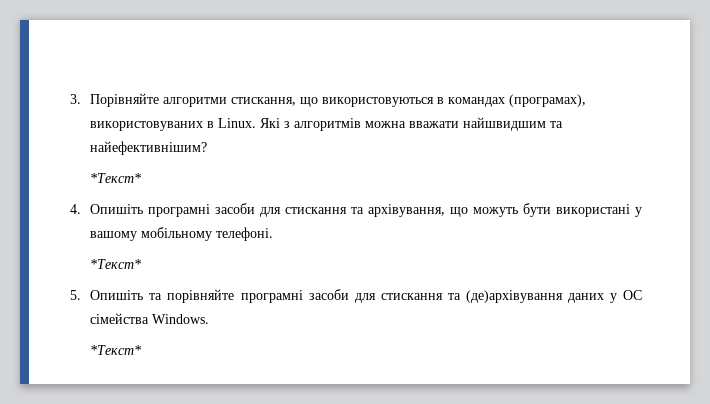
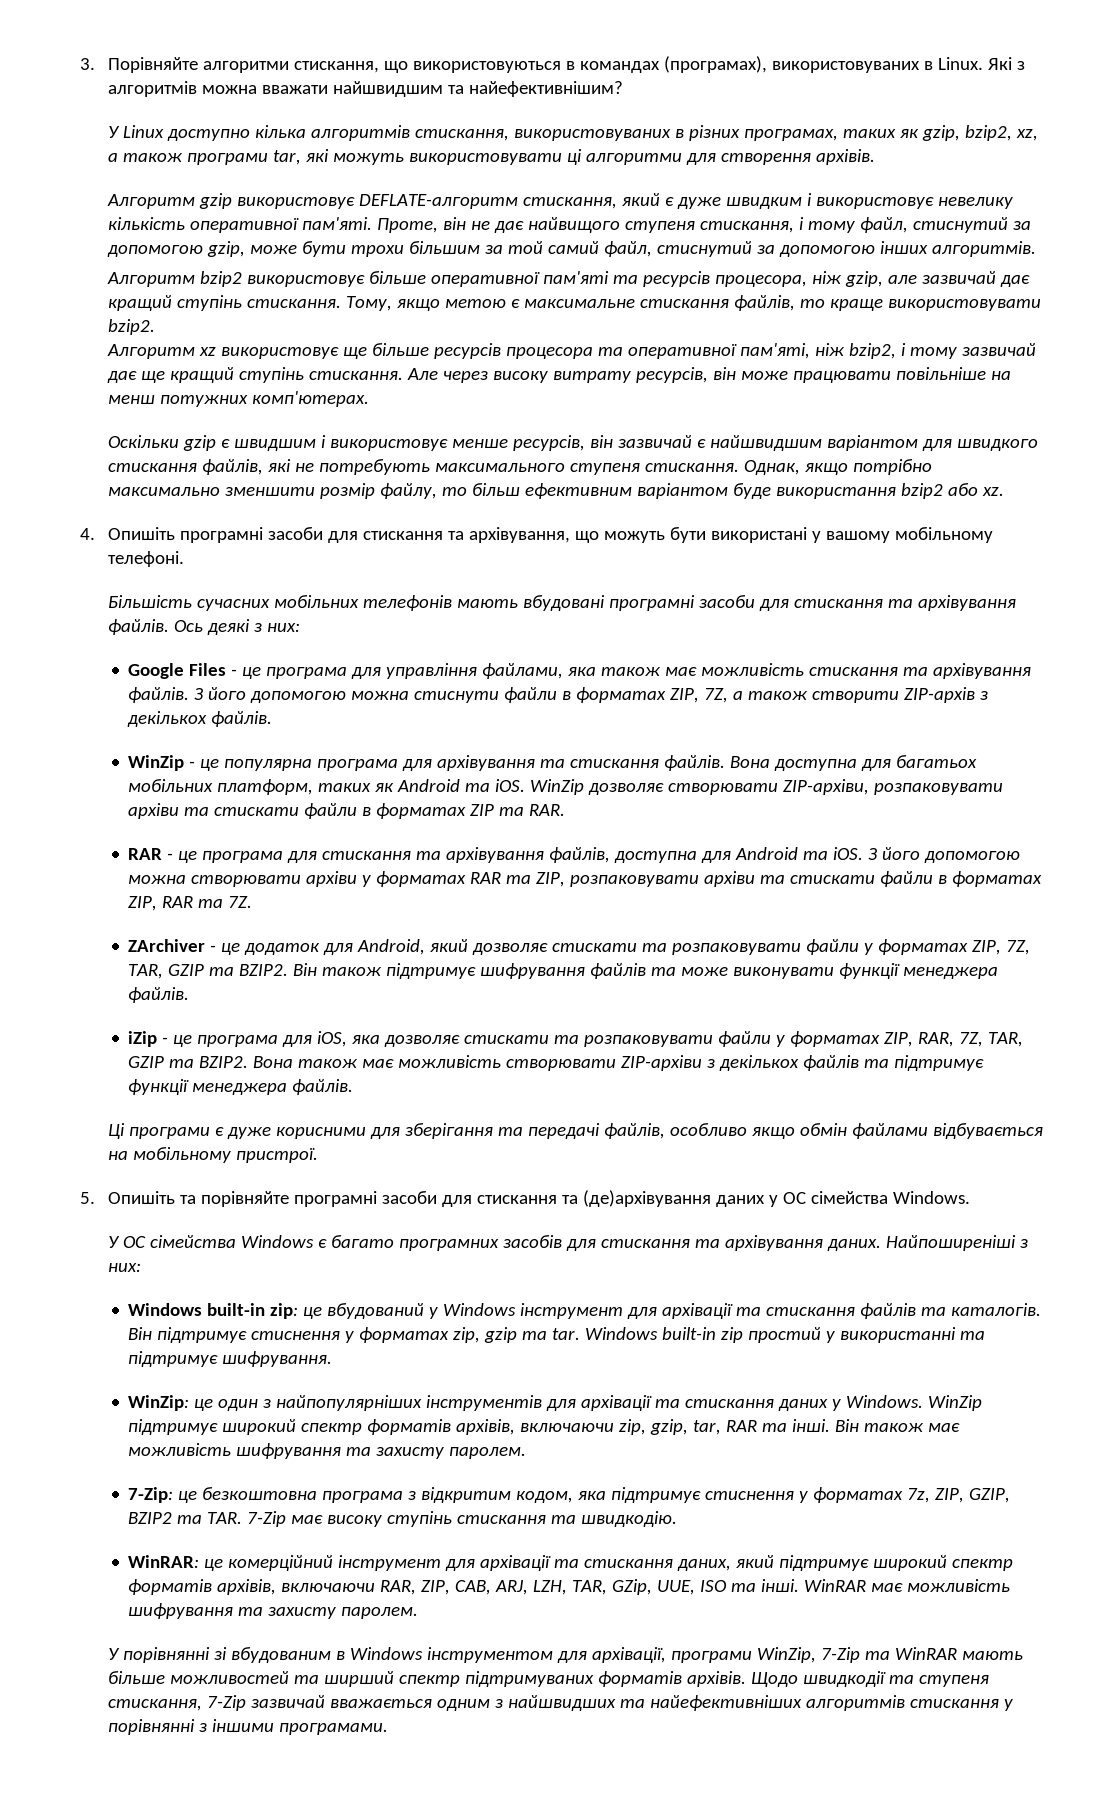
  Які з алгоритмів можна вважати найшвидшим та найефективнішим?
- *Текст*
+ У Linux доступно кілька алгоритмів стискання, використовуваних в різних програмах, таких як gzip, bzip2, xz, а також програми tar, які можуть використовувати ці алгоритми для створення архівів.
+ Алгоритм gzip використовує DEFLATE-алгоритм стискання, який є дуже швидким і використовує невелику кількість оперативної пам'яті. Проте, він не дає найвищого ступеня стискання, і тому файл, стиснутий за допомогою gzip, може бути трохи більшим за той самий файл, стиснутий за допомогою інших алгоритмів.
+ Алгоритм bzip2 використовує більше оперативної пам'яті та ресурсів процесора, ніж gzip, але зазвичай дає кращий ступінь стискання. Тому, якщо метою є максимальне стискання файлів, то краще використовувати bzip2.
+ Алгоритм xz використовує ще більше ресурсів процесора та оперативної пам'яті, ніж bzip2, і тому зазвичай дає ще кращий ступінь стискання. Але через високу витрату ресурсів, він може працювати повільніше на менш потужних комп'ютерах.
+ Оскільки gzip є швидшим і використовує менше ресурсів, він зазвичай є найшвидшим варіантом для швидкого стискання файлів, які не потребують максимального ступеня стискання. Однак, якщо потрібно максимально зменшити розмір файлу, то більш ефективним варіантом буде використання bzip2 або xz.
  4. Опишіть програмні засоби для стискання та архівування, що можуть бути використані у вашому мобільному телефоні.
- *Текст*
+ Більшість сучасних мобільних телефонів мають вбудовані програмні засоби для стискання та архівування файлів. Ось деякі з них:
+ Google Files - це програма для управління файлами, яка також має можливість стискання та архівування файлів. З його допомогою можна стиснути файли в форматах ZIP, 7Z, а також створити ZIP-архів з декількох файлів.
+ WinZip - це популярна програма для архівування та стискання файлів. Вона доступна для багатьох мобільних платформ, таких як Android та iOS. WinZip дозволяє створювати ZIP-архіви, розпаковувати архіви та стискати файли в форматах ZIP та RAR.
+ RAR - це програма для стискання та архівування файлів, доступна для Android та iOS. З його допомогою можна створювати архіви у форматах RAR та ZIP, розпаковувати архіви та стискати файли в форматах ZIP, RAR та 7Z.
+ ZArchiver - це додаток для Android, який дозволяє стискати та розпаковувати файли у форматах ZIP, 7Z, TAR, GZIP та BZIP2. Він також підтримує шифрування файлів та може виконувати функції менеджера файлів.
+ iZip - це програма для iOS, яка дозволяє стискати та розпаковувати файли у форматах ZIP, RAR, 7Z, TAR, GZIP та BZIP2. Вона також має можливість створювати ZIP-архіви з декількох файлів та підтримує функції менеджера файлів.
+ Ці програми є дуже корисними для зберігання та передачі файлів, особливо якщо обмін файлами відбувається на мобільному пристрої.
  5. Опишіть та порівняйте програмні засоби для стискання та (де)архівування даних у ОС сімейства Windows.
- *Текст*
+ У ОС сімейства Windows є багато програмних засобів для стискання та архівування даних. Найпоширеніші з них:
+ Windows built-in zip: це вбудований у Windows інструмент для архівації та стискання файлів та каталогів. Він підтримує стиснення у форматах zip, gzip та tar. Windows built-in zip простий у використанні та підтримує шифрування.
+ WinZip: це один з найпопулярніших інструментів для архівації та стискання даних у Windows. WinZip підтримує широкий спектр форматів архівів, включаючи zip, gzip, tar, RAR та інші. Він також має можливість шифрування та захисту паролем.
+ 7-Zip: це безкоштовна програма з відкритим кодом, яка підтримує стиснення у форматах 7z, ZIP, GZIP, BZIP2 та TAR. 7-Zip має високу ступінь стискання та швидкодію.
+ WinRAR: це комерційний інструмент для архівації та стискання даних, який підтримує широкий спектр форматів архівів, включаючи RAR, ZIP, CAB, ARJ, LZH, TAR, GZip, UUE, ISO та інші. WinRAR має можливість шифрування та захисту паролем.
+ У порівнянні зі вбудованим в Windows інструментом для архівації, програми WinZip, 7-Zip та WinRAR мають більше можливостей та ширший спектр підтримуваних форматів архівів. Щодо швидкодії та ступеня стискання, 7-Zip зазвичай вважається одним з найшвидших та найефективніших алгоритмів стискання у порівнянні з іншими програмами.

